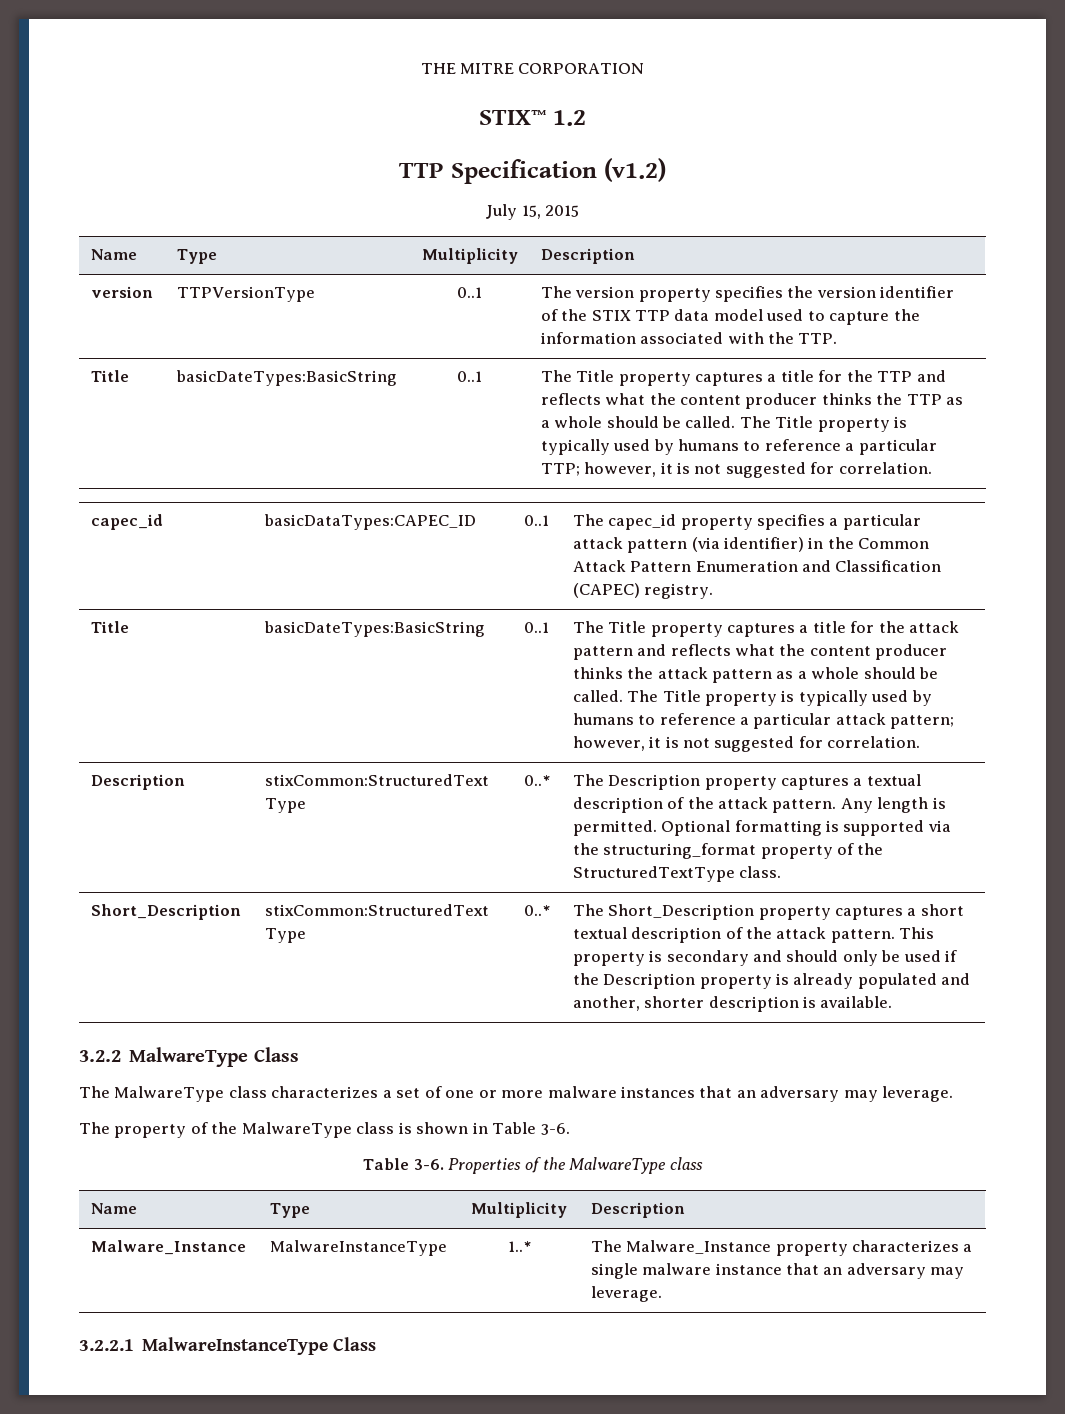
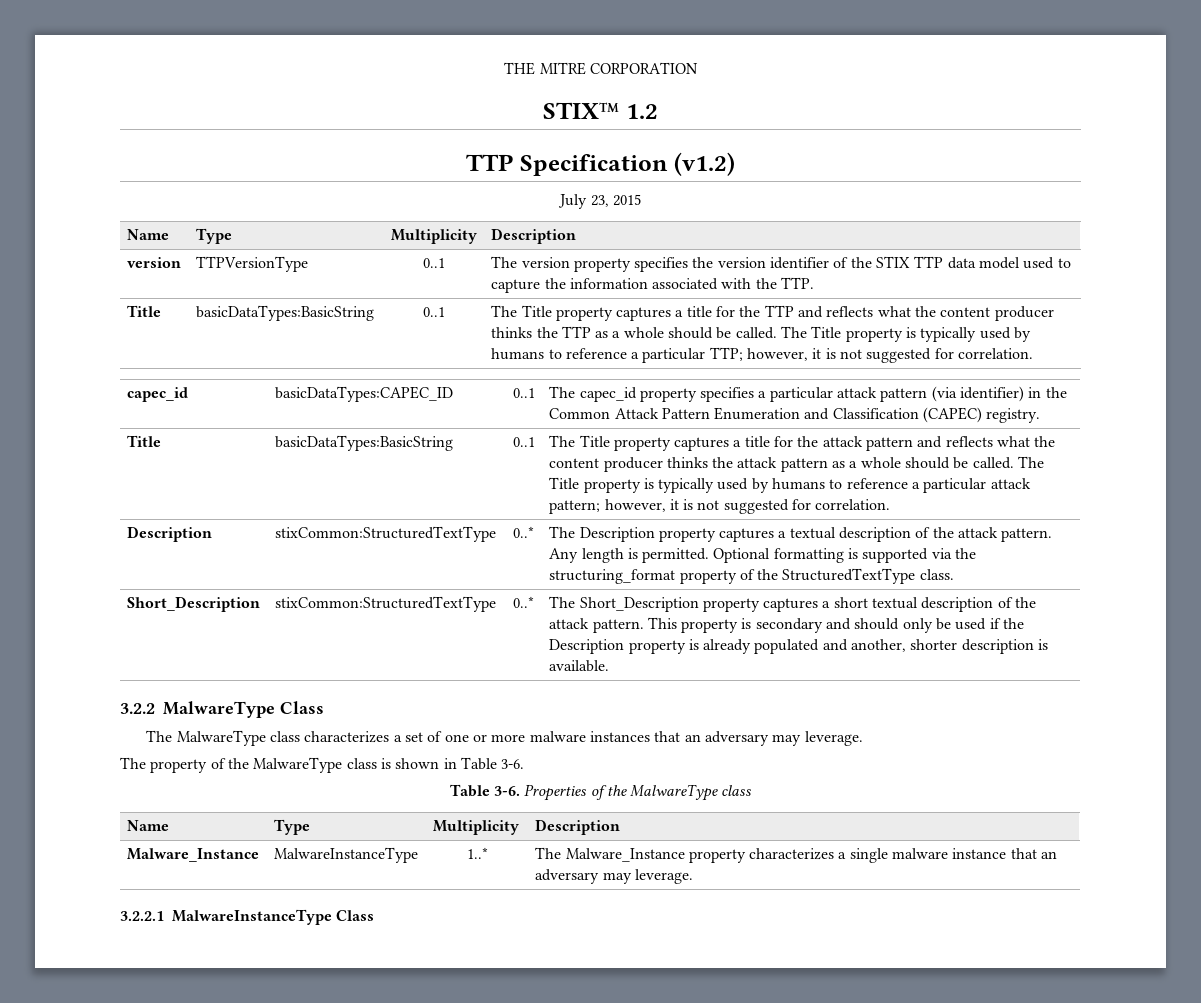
- July 15, 2015
+ July 23, 2015
  version | TTPVersionType | 0..1 | The version property specifies the version identifier of the STIX TTP data model used to capture the information associated with the TTP.
- Title | basicDateTypes:BasicString
+ Title | basicDataTypes:BasicString
  capec_id | basicDataTypes:CAPEC_ID | 0..1 | The capec_id property specifies a particular attack pattern (via identifier) in the Common Attack Pattern Enumeration and Classification (CAPEC) registry.
- Title | basicDateTypes:BasicString
+ Title | basicDataTypes:BasicString

